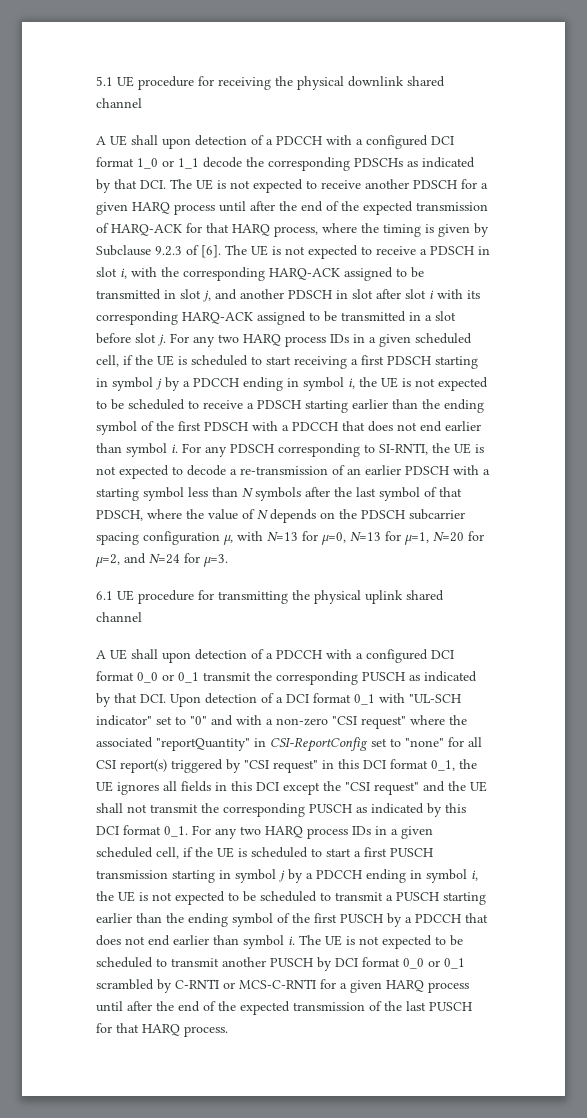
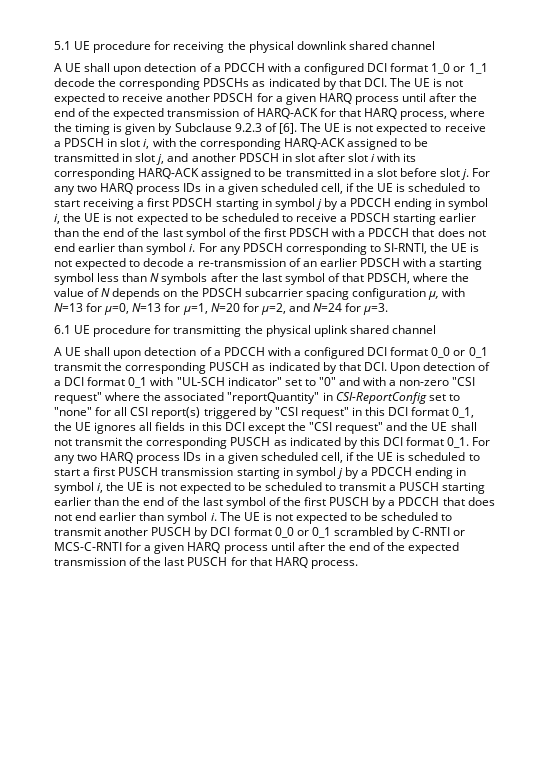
- For any two HARQ process IDs in a given scheduled cell, if the UE is scheduled to start receiving a first PDSCH starting in symbol j by a PDCCH ending in symbol i, the UE is not expected to be scheduled to receive a PDSCH starting earlier than the ending symbol of the first PDSCH with a PDCCH that does not end earlier than symbol i.
+ For any two HARQ process IDs in a given scheduled cell, if the UE is scheduled to start receiving a first PDSCH starting in symbol j by a PDCCH ending in symbol i, the UE is not expected to be scheduled to receive a PDSCH starting earlier than the end of the last symbol of the first PDSCH with a PDCCH that does not end earlier than symbol i.
- For any two HARQ process IDs in a given scheduled cell, if the UE is scheduled to start a first PUSCH transmission starting in symbol j by a PDCCH ending in symbol i, the UE is not expected to be scheduled to transmit a PUSCH starting earlier than the ending symbol of the first PUSCH by a PDCCH that does not end earlier than symbol i.
+ For any two HARQ process IDs in a given scheduled cell, if the UE is scheduled to start a first PUSCH transmission starting in symbol j by a PDCCH ending in symbol i, the UE is not expected to be scheduled to transmit a PUSCH starting earlier than the end of the last symbol of the first PUSCH by a PDCCH that does not end earlier than symbol i.

